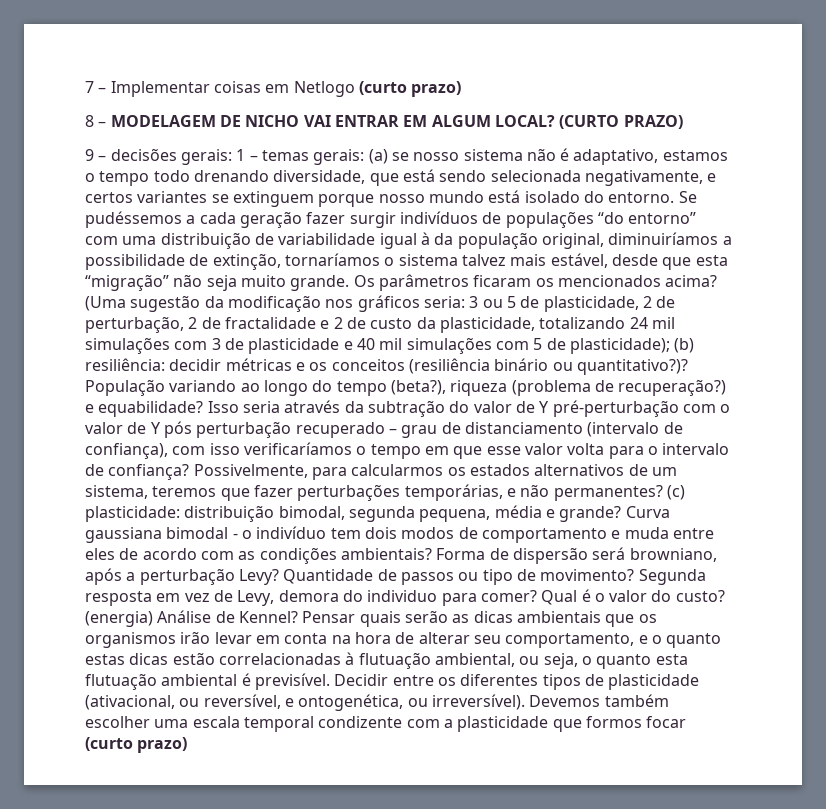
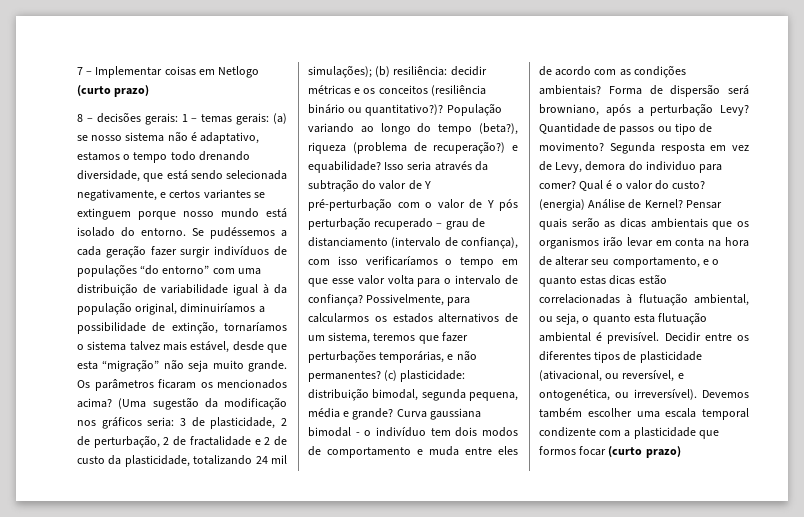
- 8 – MODELAGEM DE NICHO VAI ENTRAR EM ALGUM LOCAL? (CURTO PRAZO)
- 9 – decisões gerais: 1 – temas gerais: (a) se nosso sistema não é adaptativo, estamos o tempo todo drenando diversidade, que está sendo selecionada negativamente, e certos variantes se extinguem porque nosso mundo está isolado do entorno.
+ 8 – decisões gerais: 1 – temas gerais: (a) se nosso sistema não é adaptativo, estamos o tempo todo drenando diversidade, que está sendo selecionada negativamente, e certos variantes se extinguem porque nosso mundo está isolado do entorno.
- (Uma sugestão da modificação nos gráficos seria: 3 ou 5 de plasticidade, 2 de perturbação, 2 de fractalidade e 2 de custo da plasticidade, totalizando 24 mil simulações com 3 de plasticidade e 40 mil simulações com 5 de plasticidade); (b) resiliência: decidir métricas e os conceitos (resiliência binário ou quantitativo?)?
+ (Uma sugestão da modificação nos gráficos seria: 3 de plasticidade, 2 de perturbação, 2 de fractalidade e 2 de custo da plasticidade, totalizando 24 mil simulações); (b) resiliência: decidir métricas e os conceitos (resiliência binário ou quantitativo?)?
- (energia) Análise de Kennel?
+ (energia) Análise de Kernel?

